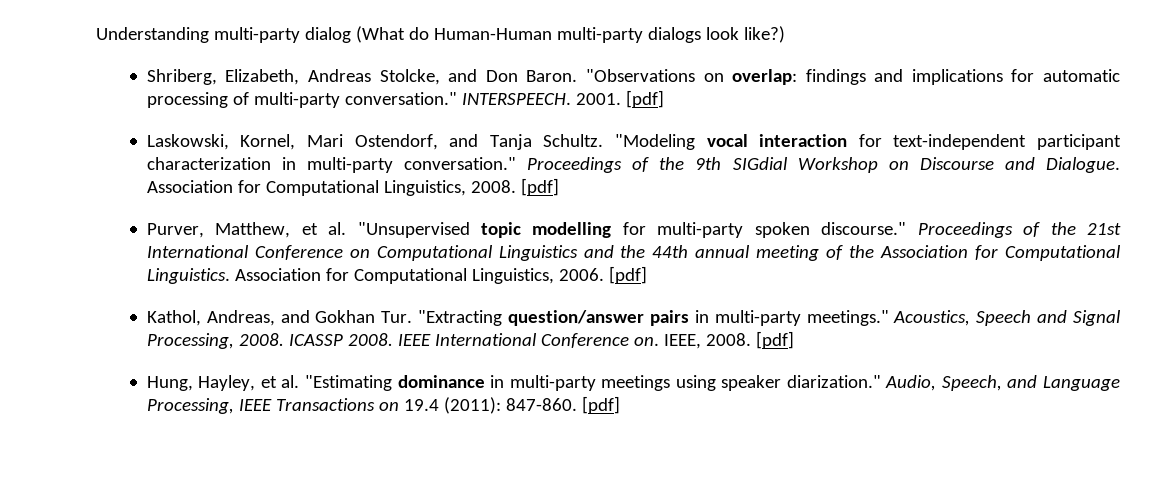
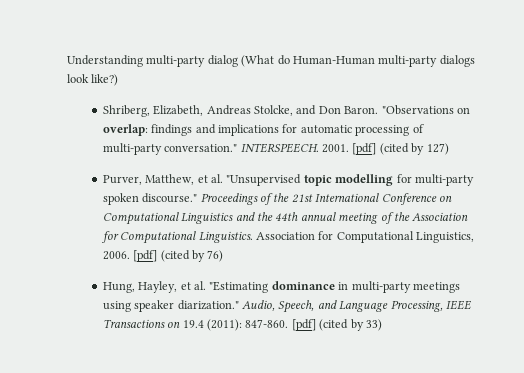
- 2001. [pdf]
- Laskowski, Kornel, Mari Ostendorf, and Tanja Schultz. "Modeling vocal interaction for text-independent participant characterization in multi-party conversation." Proceedings of the 9th SIGdial Workshop on Discourse and Dialogue. Association for Computational Linguistics, 2008. [pdf]
+ 2001. [pdf] (cited by 127)
- Association for Computational Linguistics, 2006. [pdf]
- Kathol, Andreas, and Gokhan Tur. "Extracting question/answer pairs in multi-party meetings." Acoustics, Speech and Signal Processing, 2008. ICASSP 2008. IEEE International Conference on. IEEE, 2008. [pdf]
+ Association for Computational Linguistics, 2006. [pdf] (cited by 76)
- Audio, Speech, and Language Processing, IEEE Transactions on 19.4 (2011): 847-860. [pdf]
+ Audio, Speech, and Language Processing, IEEE Transactions on 19.4 (2011): 847-860. [pdf] (cited by 33)

